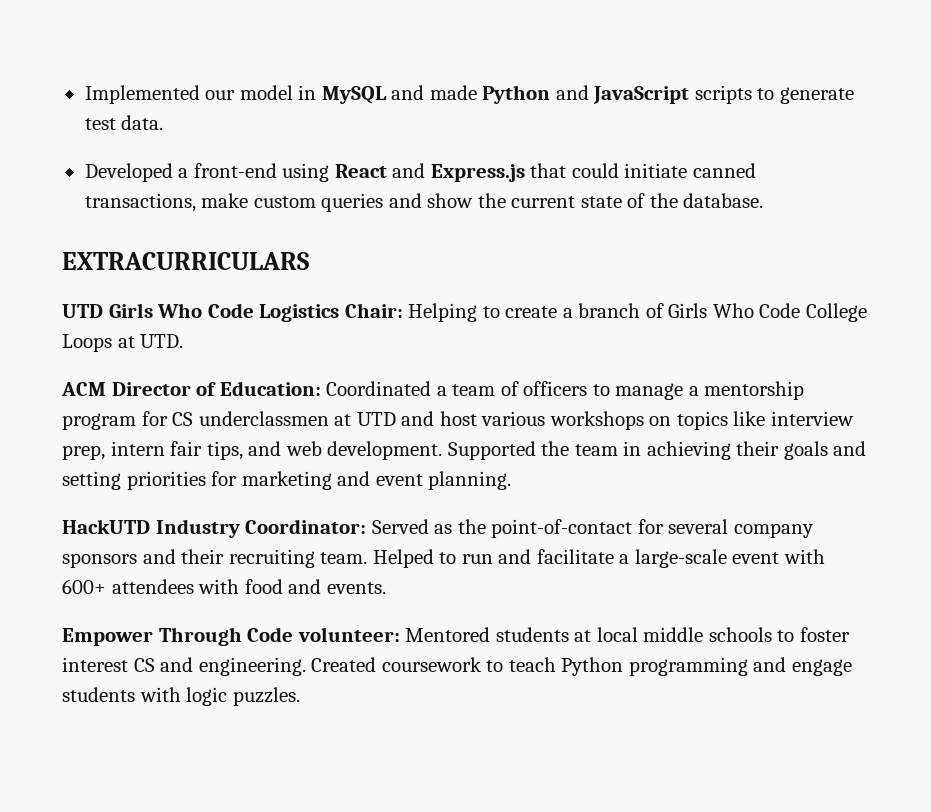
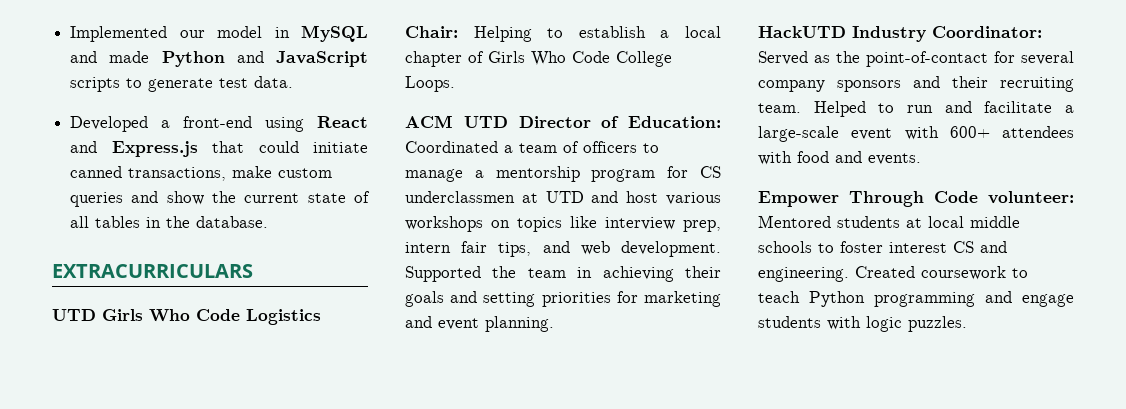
- Developed a front-end using React and Express.js that could initiate canned transactions, make custom queries and show the current state of the database.
+ Developed a front-end using React and Express.js that could initiate canned transactions, make custom queries and show the current state of all tables in the database.
- UTD Girls Who Code Logistics Chair: Helping to create a branch of Girls Who Code College Loops at UTD.
+ UTD Girls Who Code Logistics Chair: Helping to establish a local chapter of Girls Who Code College Loops.
- ACM Director of Education: Coordinated a team of officers to manage a mentorship program for CS underclassmen at UTD and host various workshops on topics like interview prep, intern fair tips, and web development.
+ ACM UTD Director of Education: Coordinated a team of officers to manage a mentorship program for CS underclassmen at UTD and host various workshops on topics like interview prep, intern fair tips, and web development.

